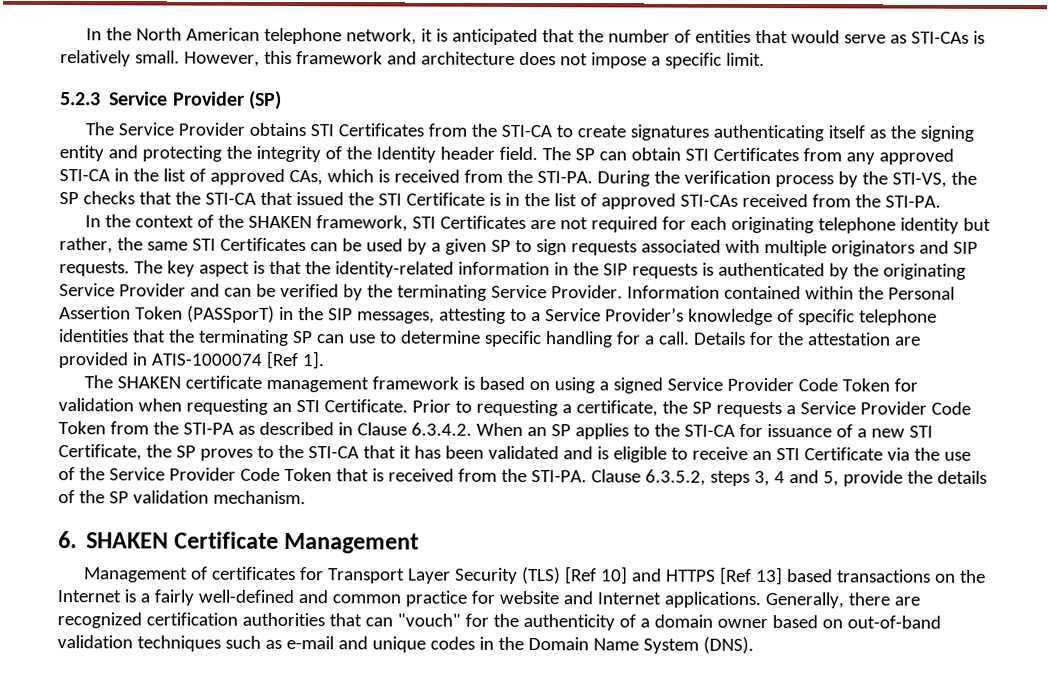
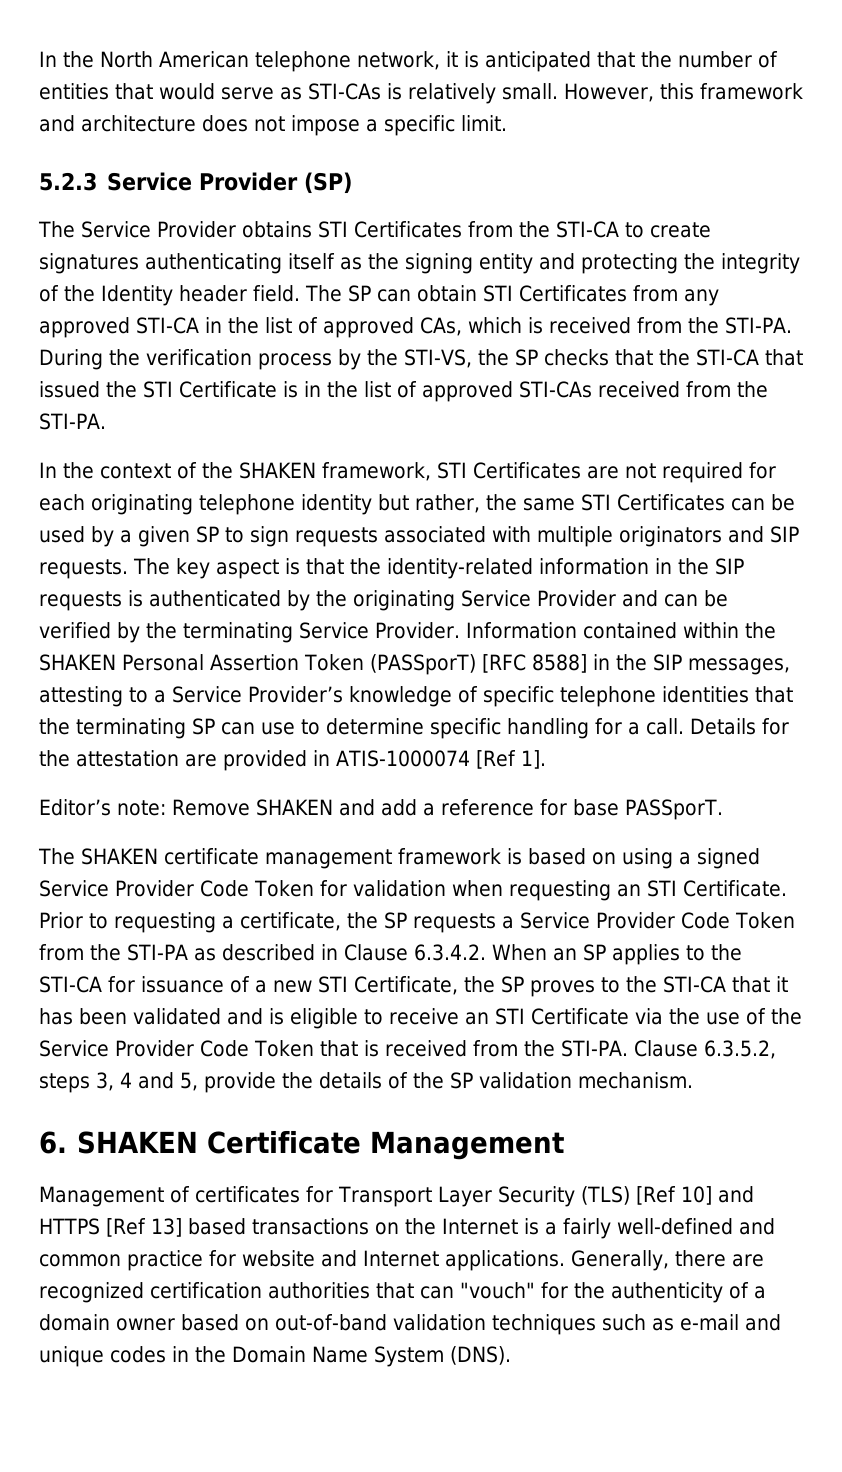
- Information contained within the Personal Assertion Token (PASSporT) in the SIP messages, attesting to a Service Provider’s knowledge of specific telephone identities that the terminating SP can use to determine specific handling for a call.
+ Information contained within the SHAKEN Personal Assertion Token (PASSporT) [RFC 8588] in the SIP messages, attesting to a Service Provider’s knowledge of specific telephone identities that the terminating SP can use to determine specific handling for a call.
+ Editor’s note: Remove SHAKEN and add a reference for base PASSporT.

